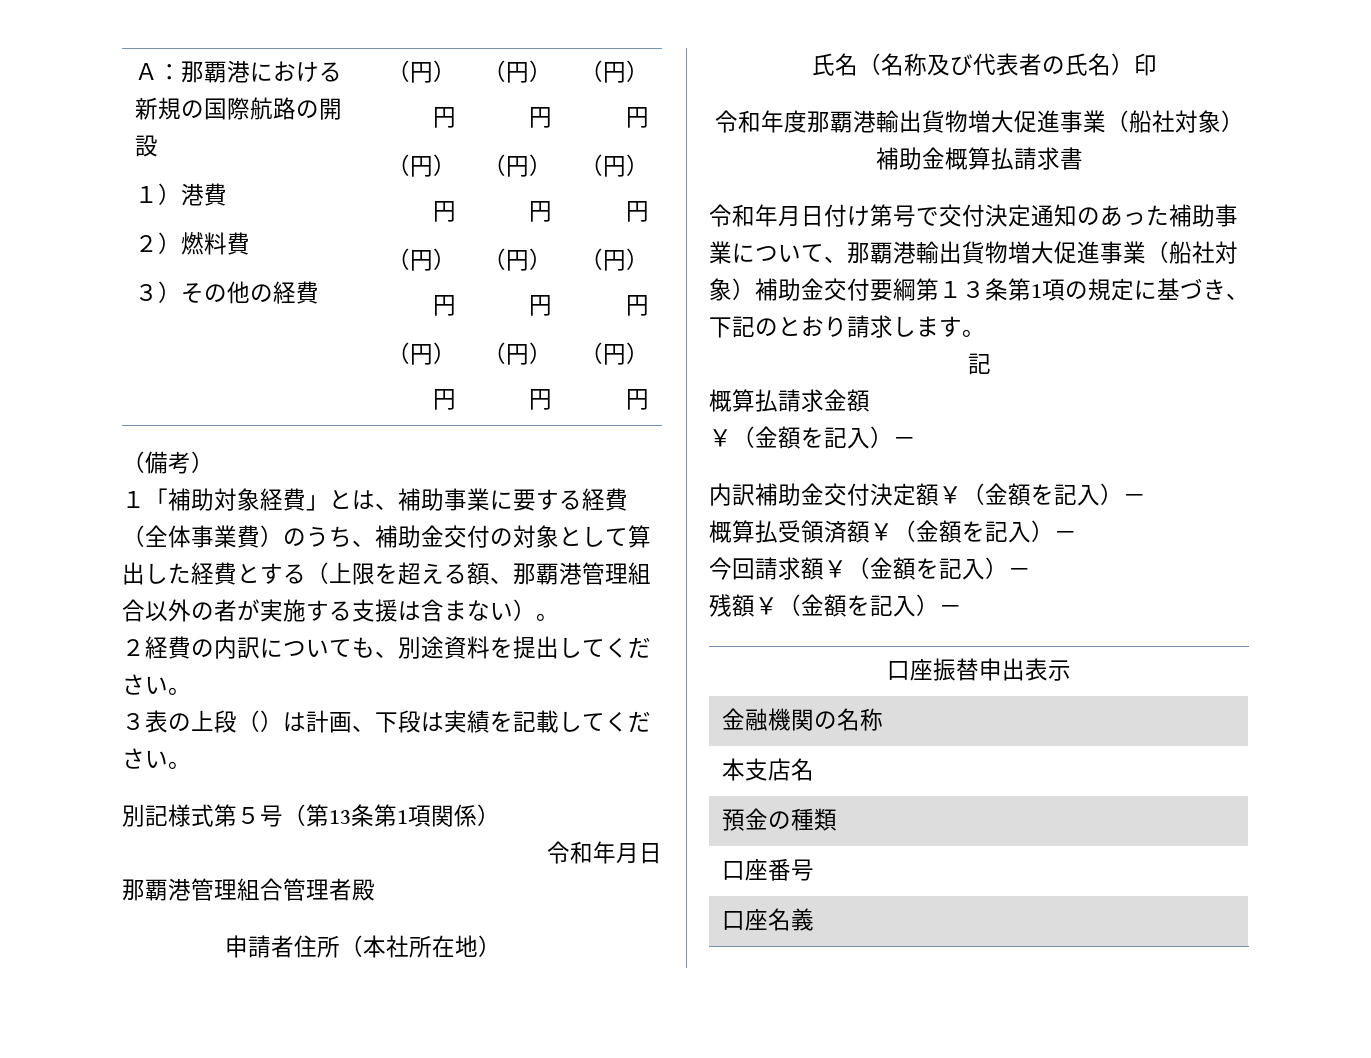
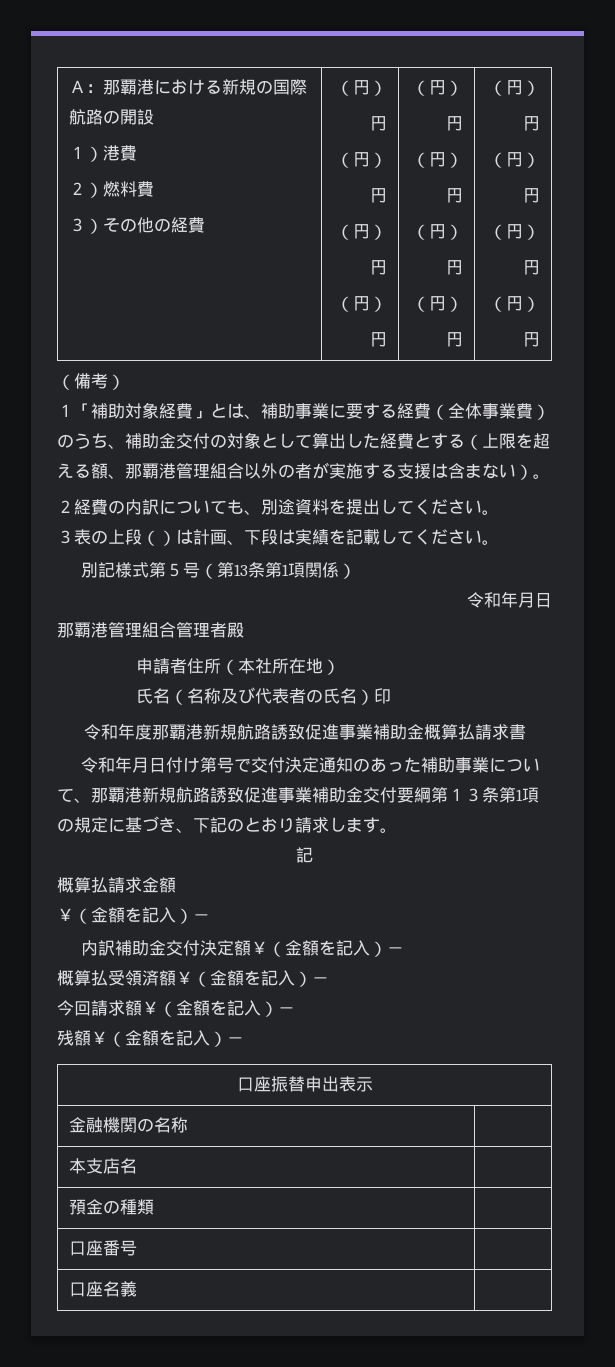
- 令和年度那覇港輸出貨物増大促進事業（船社対象）補助金概算払請求書
+ 令和年度那覇港新規航路誘致促進事業補助金概算払請求書
- 令和年月日付け第号で交付決定通知のあった補助事業について、那覇港輸出貨物増大促進事業（船社対象）補助金交付要綱第１３条第1項の規定に基づき、下記のとおり請求します。
+ 令和年月日付け第号で交付決定通知のあった補助事業について、那覇港新規航路誘致促進事業補助金交付要綱第１３条第1項の規定に基づき、下記のとおり請求します。

